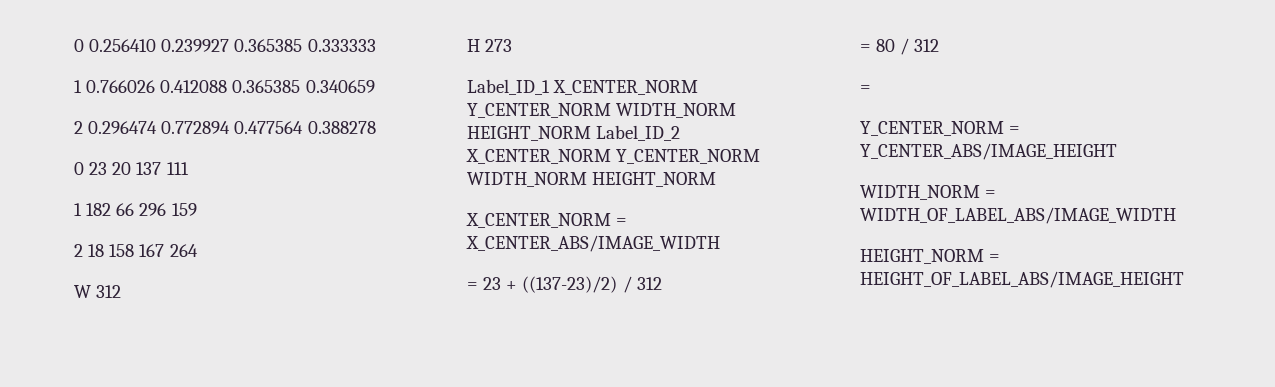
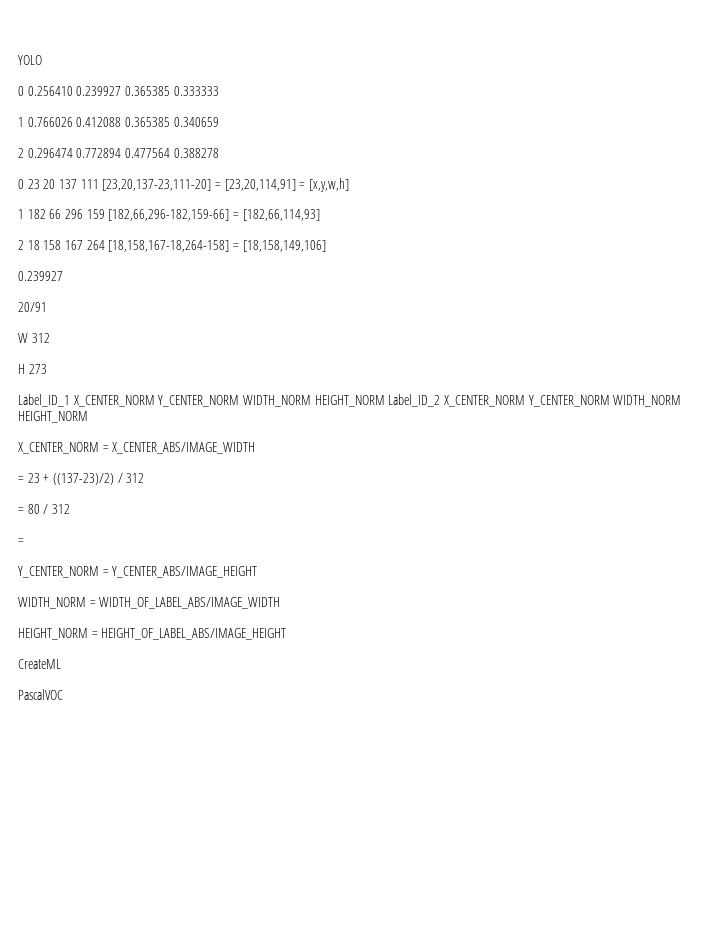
+ YOLO
- 0 23 20 137 111
+ 0 23 20 137 111 [23,20,137-23,111-20] = [23,20,114,91] = [x,y,w,h]
- 1 182 66 296 159
+ 1 182 66 296 159 [182,66,296-182,159-66] = [182,66,114,93]
- 2 18 158 167 264
+ 2 18 158 167 264 [18,158,167-18,264-158] = [18,158,149,106]
+ 0.239927
+ 20/91
+ CreateML
+ PascalVOC

